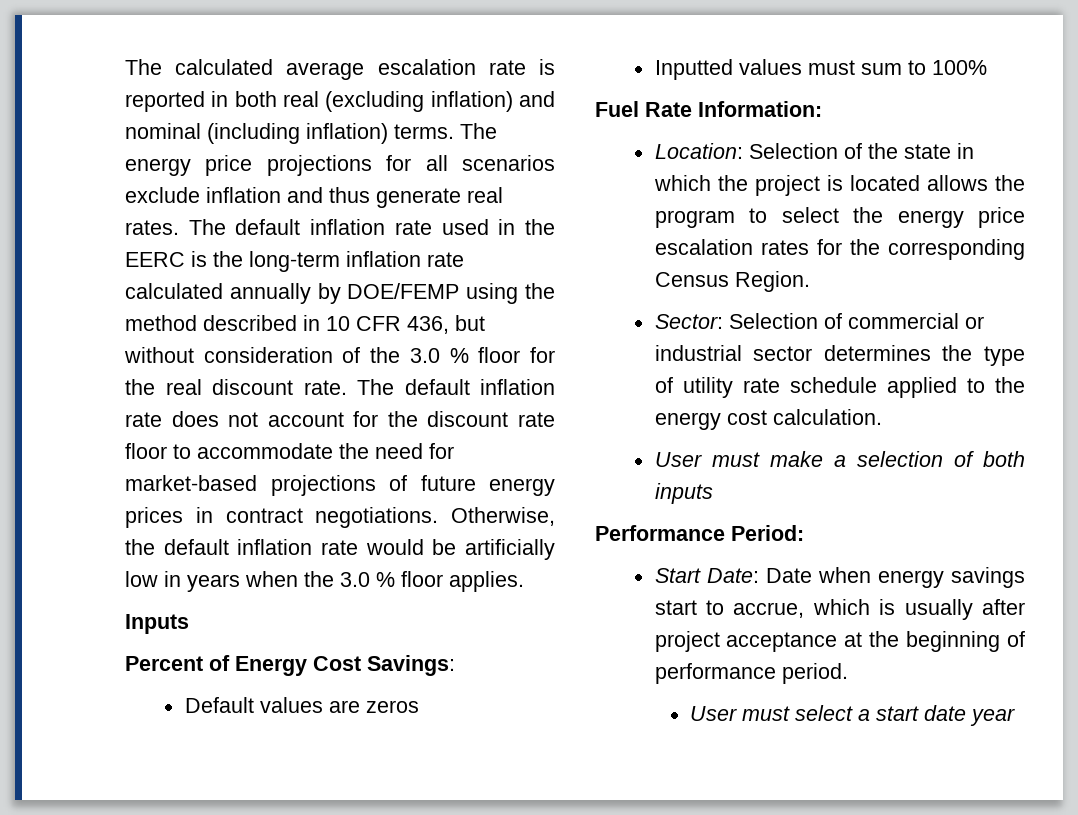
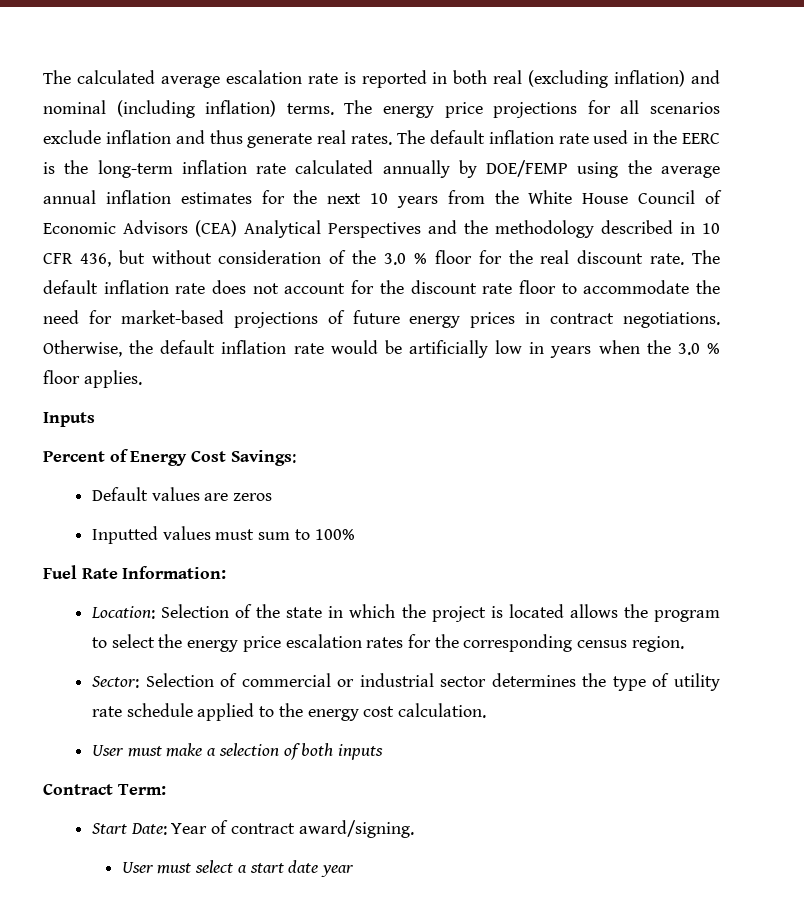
- The default inflation rate used in the EERC is the long-term inflation rate calculated annually by DOE/FEMP using the method described in 10 CFR 436, but without consideration of the 3.0 % floor for the real discount rate.
+ The default inflation rate used in the EERC is the long-term inflation rate calculated annually by DOE/FEMP using the average annual inflation estimates for the next 10 years from the White House Council of Economic Advisors (CEA) Analytical Perspectives and the methodology described in 10 CFR 436, but without consideration of the 3.0 % floor for the real discount rate.
- Location: Selection of the state in which the project is located allows the program to select the energy price escalation rates for the corresponding Census Region.
+ Location: Selection of the state in which the project is located allows the program to select the energy price escalation rates for the corresponding census region.
- Performance Period:
+ Contract Term:
- Start Date: Date when energy savings start to accrue, which is usually after project acceptance at the beginning of performance period.
+ Start Date: Year of contract award/signing.

